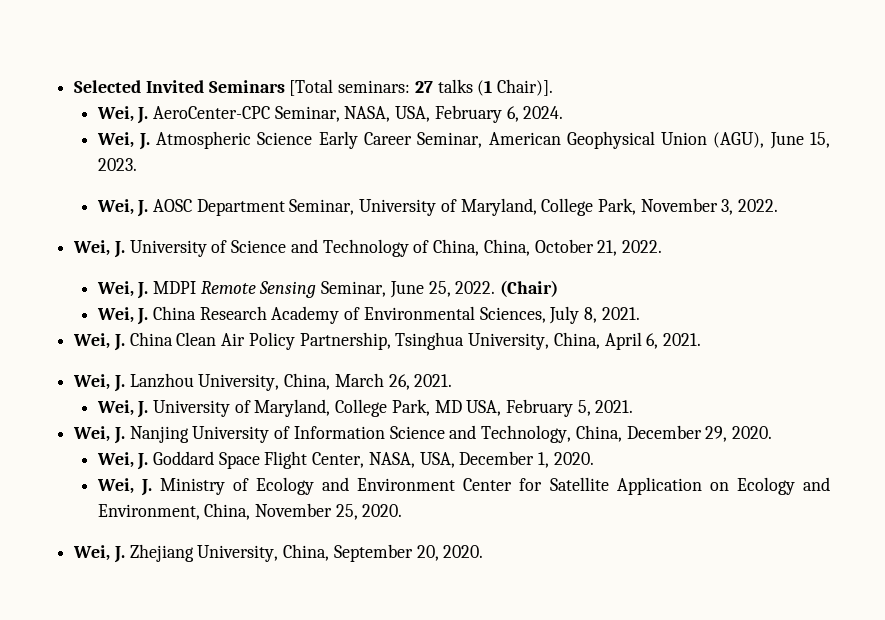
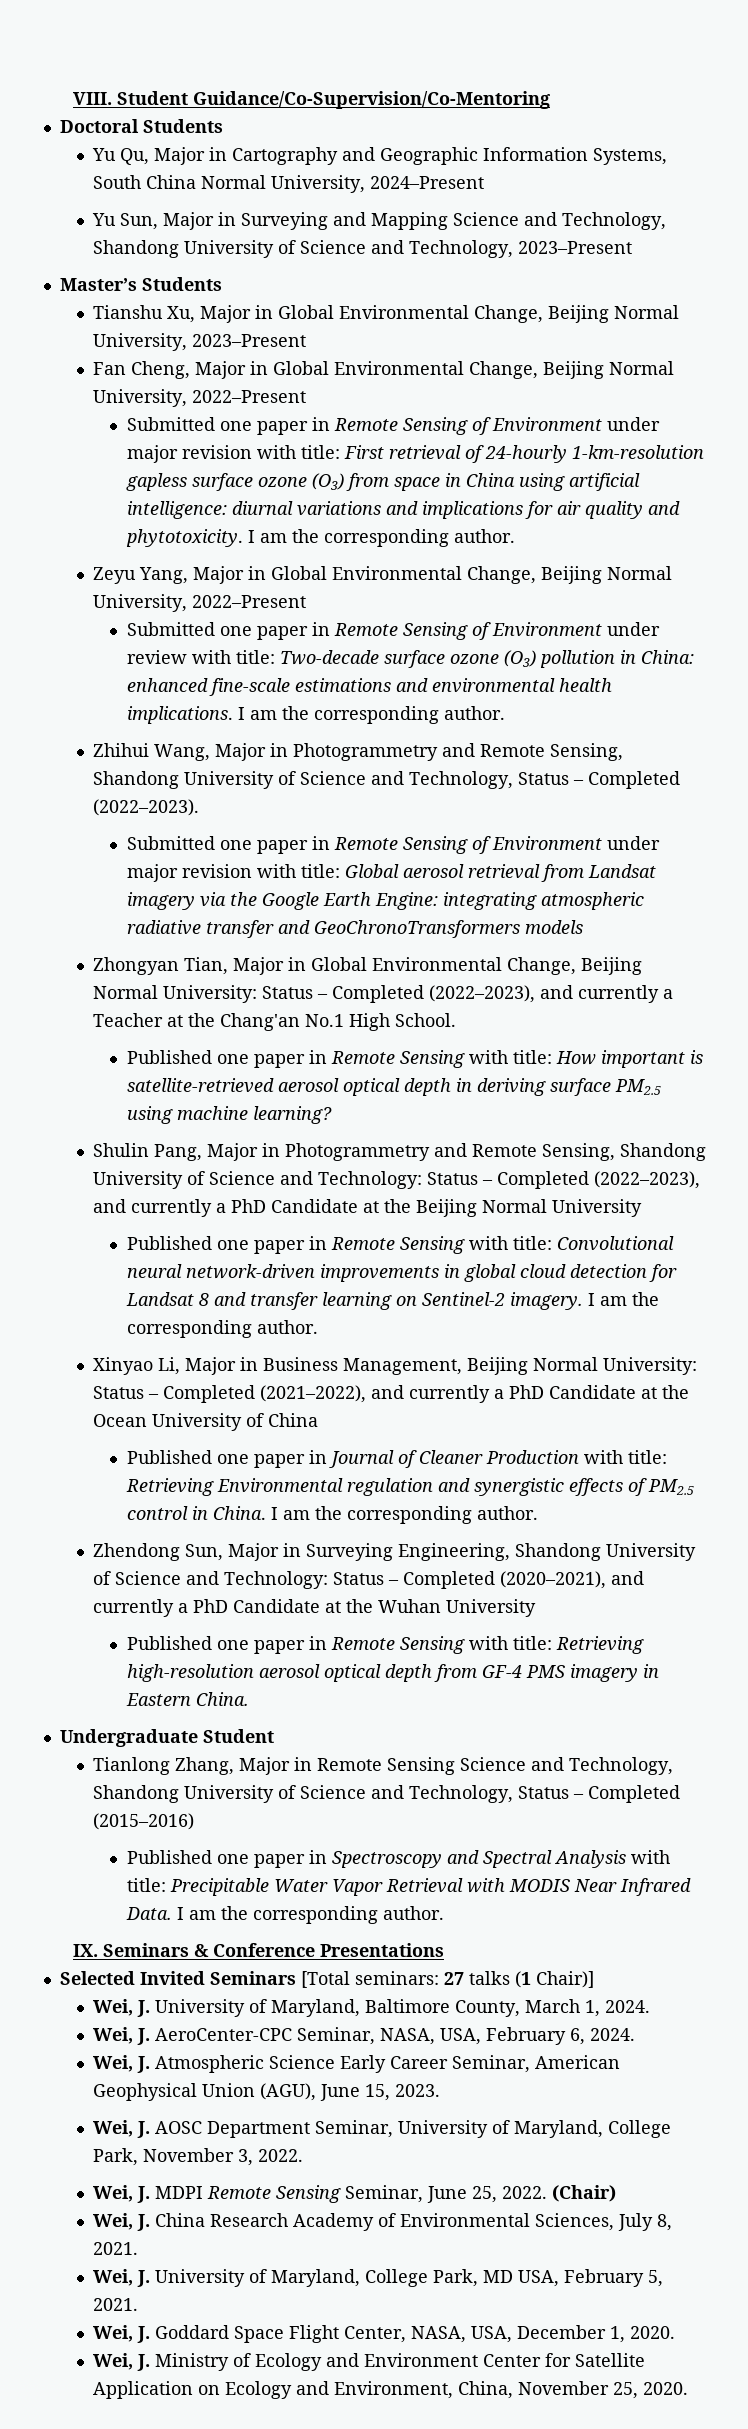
+ VIII. Student Guidance/Co-Supervision/Co-Mentoring
+ Doctoral Students
+ Yu Qu, Major in Cartography and Geographic Information Systems, South China Normal University, 2024–Present
+ Yu Sun, Major in Surveying and Mapping Science and Technology, Shandong University of Science and Technology, 2023–Present
+ Master’s Students
+ Tianshu Xu, Major in Global Environmental Change, Beijing Normal University, 2023–Present
+ Fan Cheng, Major in Global Environmental Change, Beijing Normal University, 2022–Present
+ Submitted one paper in Remote Sensing of Environment under major revision with title: First retrieval of 24-hourly 1-km-resolution gapless surface ozone (O3) from space in China using artificial intelligence: diurnal variations and implications for air quality and phytotoxicity. I am the corresponding author.
+ Zeyu Yang, Major in Global Environmental Change, Beijing Normal University, 2022–Present
+ Submitted one paper in Remote Sensing of Environment under review with title: Two-decade surface ozone (O3) pollution in China: enhanced fine-scale estimations and environmental health implications. I am the corresponding author.
+ Zhihui Wang, Major in Photogrammetry and Remote Sensing, Shandong University of Science and Technology, Status – Completed (2022–2023).
+ Submitted one paper in Remote Sensing of Environment under major revision with title: Global aerosol retrieval from Landsat imagery via the Google Earth Engine: integrating atmospheric radiative transfer and GeoChronoTransformers models
+ Zhongyan Tian, Major in Global Environmental Change, Beijing Normal University: Status – Completed (2022–2023), and currently a Teacher at the Chang'an No.1 High School.
+ Published one paper in Remote Sensing with title: How important is satellite-retrieved aerosol optical depth in deriving surface PM2.5 using machine learning?
+ Shulin Pang, Major in Photogrammetry and Remote Sensing, Shandong University of Science and Technology: Status – Completed (2022–2023), and currently a PhD Candidate at the Beijing Normal University
+ Published one paper in Remote Sensing with title: Convolutional neural network-driven improvements in global cloud detection for Landsat 8 and transfer learning on Sentinel-2 imagery. I am the corresponding author.
+ Xinyao Li, Major in Business Management, Beijing Normal University: Status – Completed (2021–2022), and currently a PhD Candidate at the Ocean University of China
+ Published one paper in Journal of Cleaner Production with title: Retrieving Environmental regulation and synergistic effects of PM2.5 control in China. I am the corresponding author.
+ Zhendong Sun, Major in Surveying Engineering, Shandong University of Science and Technology: Status – Completed (2020–2021), and currently a PhD Candidate at the Wuhan University
+ Published one paper in Remote Sensing with title: Retrieving high-resolution aerosol optical depth from GF-4 PMS imagery in Eastern China.
+ Undergraduate Student
+ Tianlong Zhang, Major in Remote Sensing Science and Technology, Shandong University of Science and Technology, Status – Completed (2015–2016)
+ Published one paper in Spectroscopy and Spectral Analysis with title: Precipitable Water Vapor Retrieval with MODIS Near Infrared Data. I am the corresponding author.
+ IX. Seminars & Conference Presentations
- Selected Invited Seminars [Total seminars: 27 talks (1 Chair)].
+ Selected Invited Seminars [Total seminars: 27 talks (1 Chair)]
+ Wei, J. University of Maryland, Baltimore County, March 1, 2024.
- Wei, J. University of Science and Technology of China, China, October 21, 2022.
- Wei, J. China Clean Air Policy Partnership, Tsinghua University, China, April 6, 2021.
- Wei, J. Lanzhou University, China, March 26, 2021.
- Wei, J. Nanjing University of Information Science and Technology, China, December 29, 2020.
- Wei, J. Zhejiang University, China, September 20, 2020.

